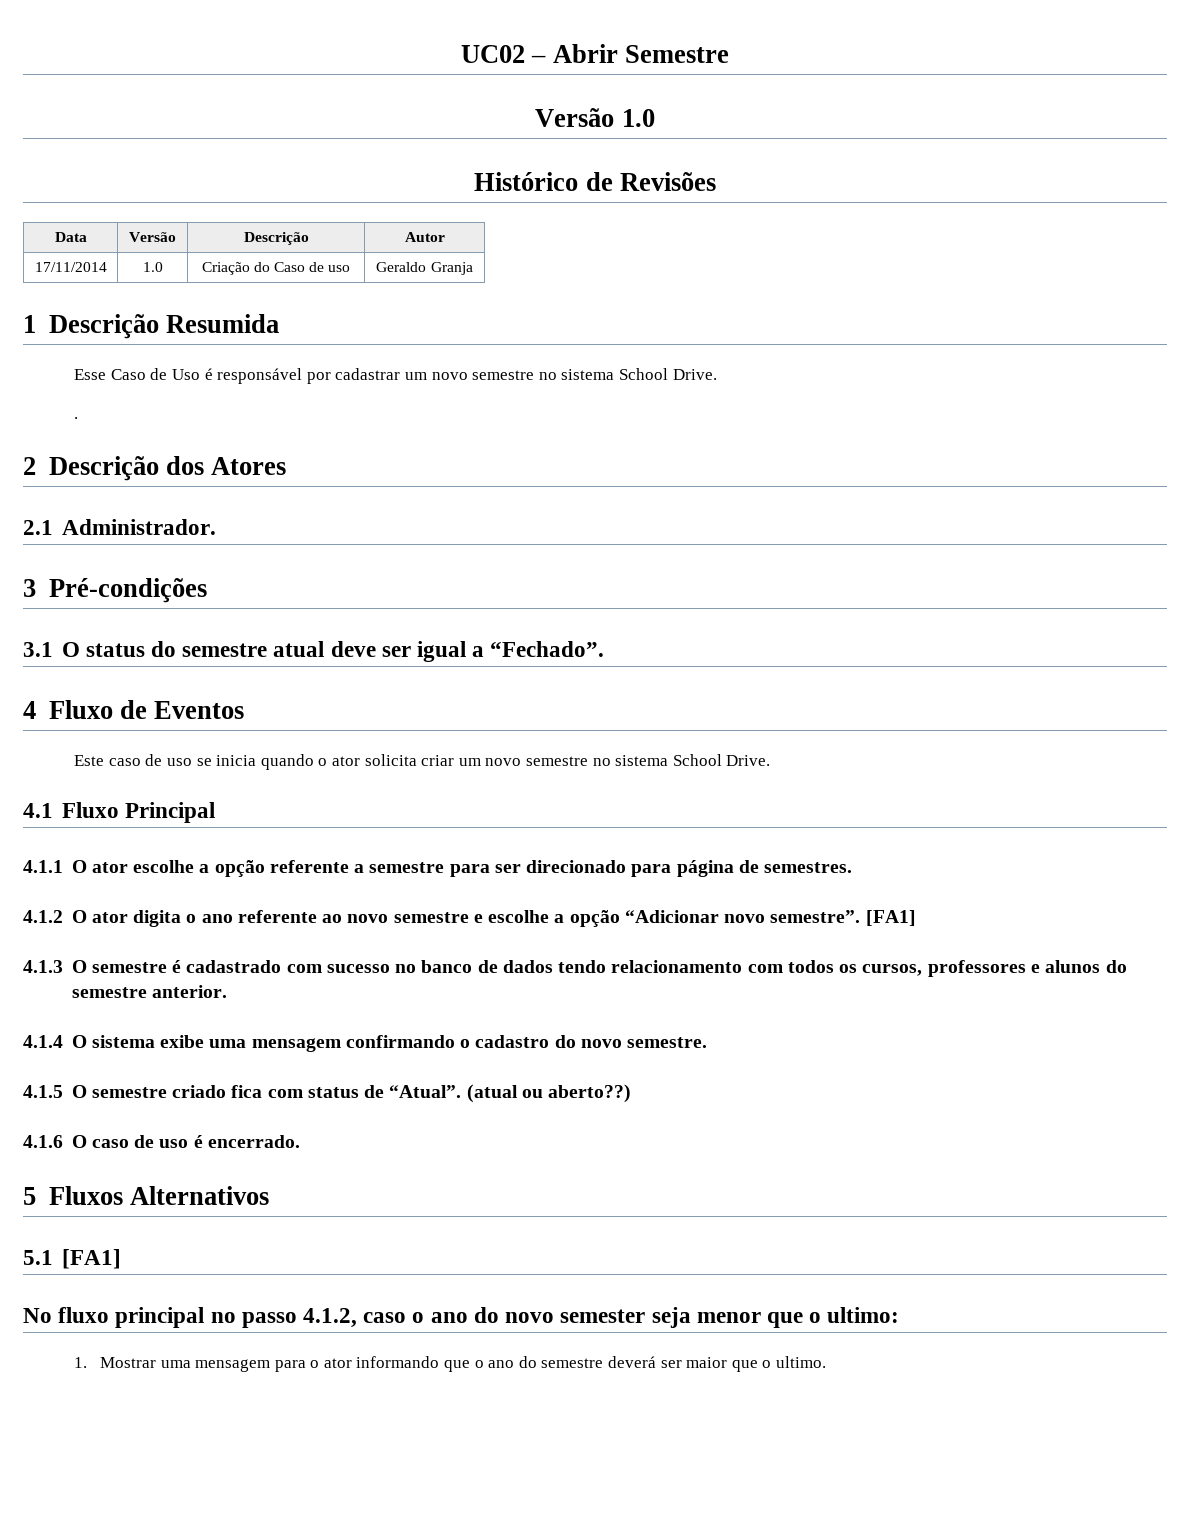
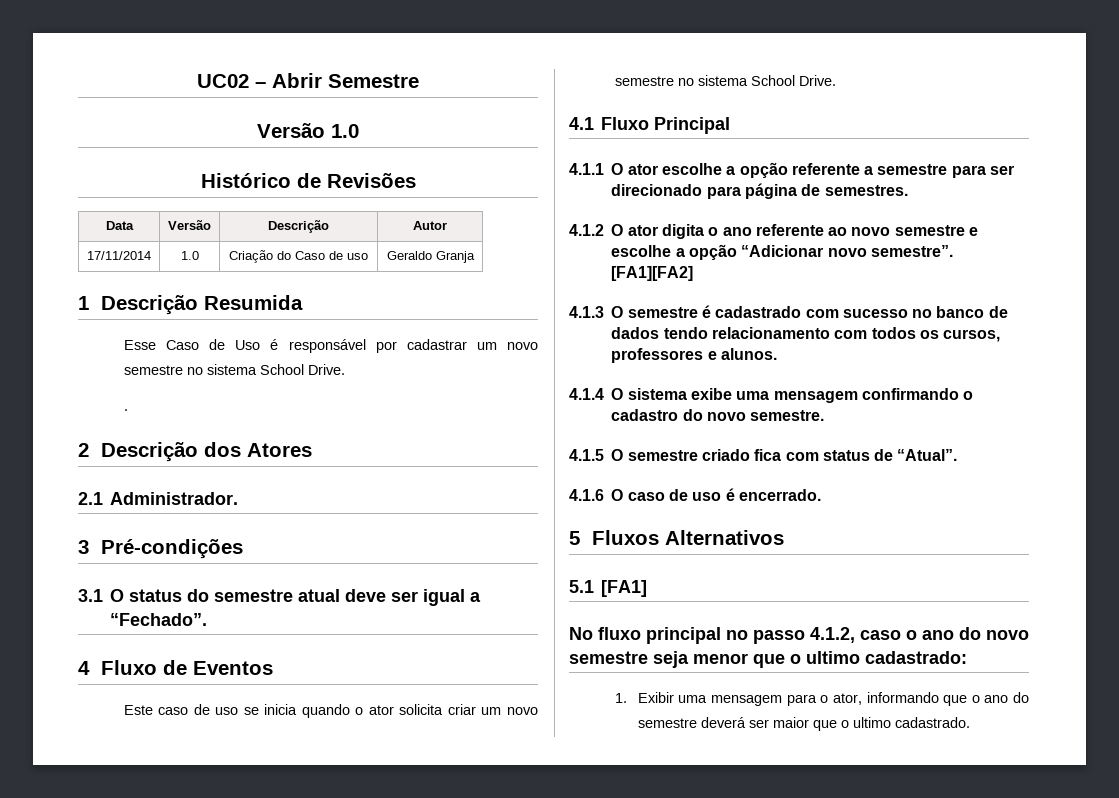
- 4.1.2 O ator digita o ano referente ao novo semestre e escolhe a opção “Adicionar novo semestre”. [FA1]
+ 4.1.2 O ator digita o ano referente ao novo semestre e escolhe a opção “Adicionar novo semestre”. [FA1][FA2]
- 4.1.3 O semestre é cadastrado com sucesso no banco de dados tendo relacionamento com todos os cursos, professores e alunos do semestre anterior.
+ 4.1.3 O semestre é cadastrado com sucesso no banco de dados tendo relacionamento com todos os cursos, professores e alunos.
- (atual ou aberto??)
- No fluxo principal no passo 4.1.2, caso o ano do novo semester seja menor que o ultimo:
+ No fluxo principal no passo 4.1.2, caso o ano do novo semestre seja menor que o ultimo cadastrado:
- 1. Mostrar uma mensagem para o ator informando que o ano do semestre deverá ser maior que o ultimo.
+ 1. Exibir uma mensagem para o ator, informando que o ano do semestre deverá ser maior que o ultimo cadastrado.

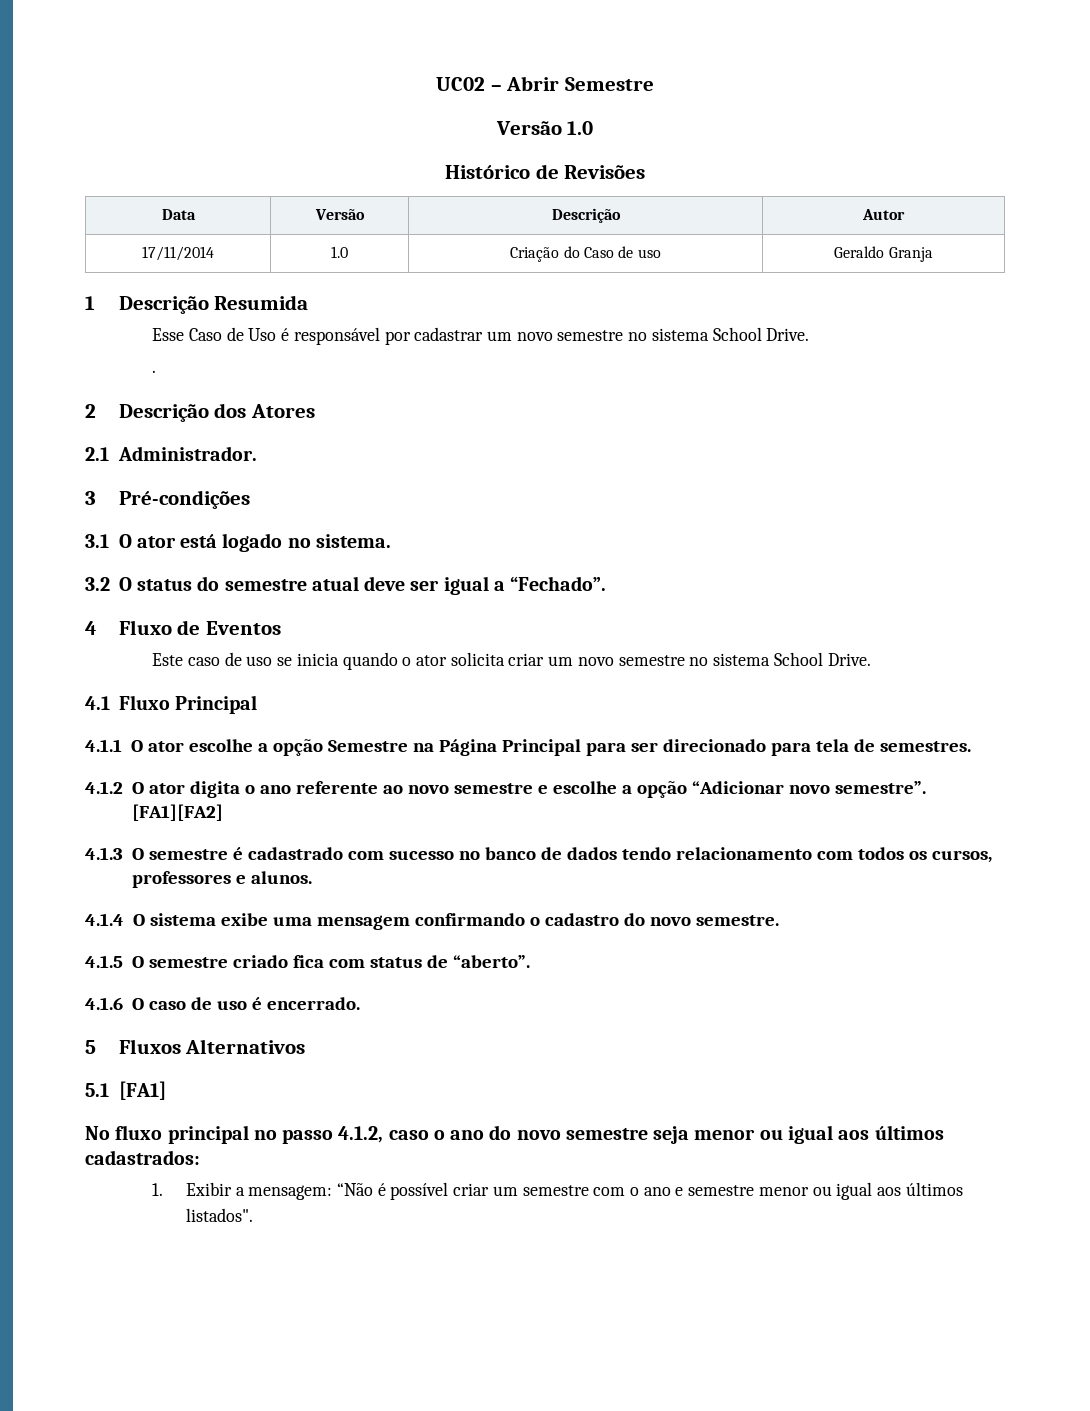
- 3.1 O status do semestre atual deve ser igual a “Fechado”.
+ 3.1 O ator está logado no sistema.
+ 3.2 O status do semestre atual deve ser igual a “Fechado”.
- 4.1.1 O ator escolhe a opção referente a semestre para ser direcionado para página de semestres.
+ 4.1.1 O ator escolhe a opção Semestre na Página Principal para ser direcionado para tela de semestres.
- 4.1.5 O semestre criado fica com status de “Atual”.
+ 4.1.5 O semestre criado fica com status de “aberto”.
- No fluxo principal no passo 4.1.2, caso o ano do novo semestre seja menor que o ultimo cadastrado:
- 1. Exibir uma mensagem para o ator, informando que o ano do semestre deverá ser maior que o ultimo cadastrado.
+ No fluxo principal no passo 4.1.2, caso o ano do novo semestre seja menor ou igual aos últimos cadastrados:
+ 1. Exibir a mensagem: “Não é possível criar um semestre com o ano e semestre menor ou igual aos últimos listados".

